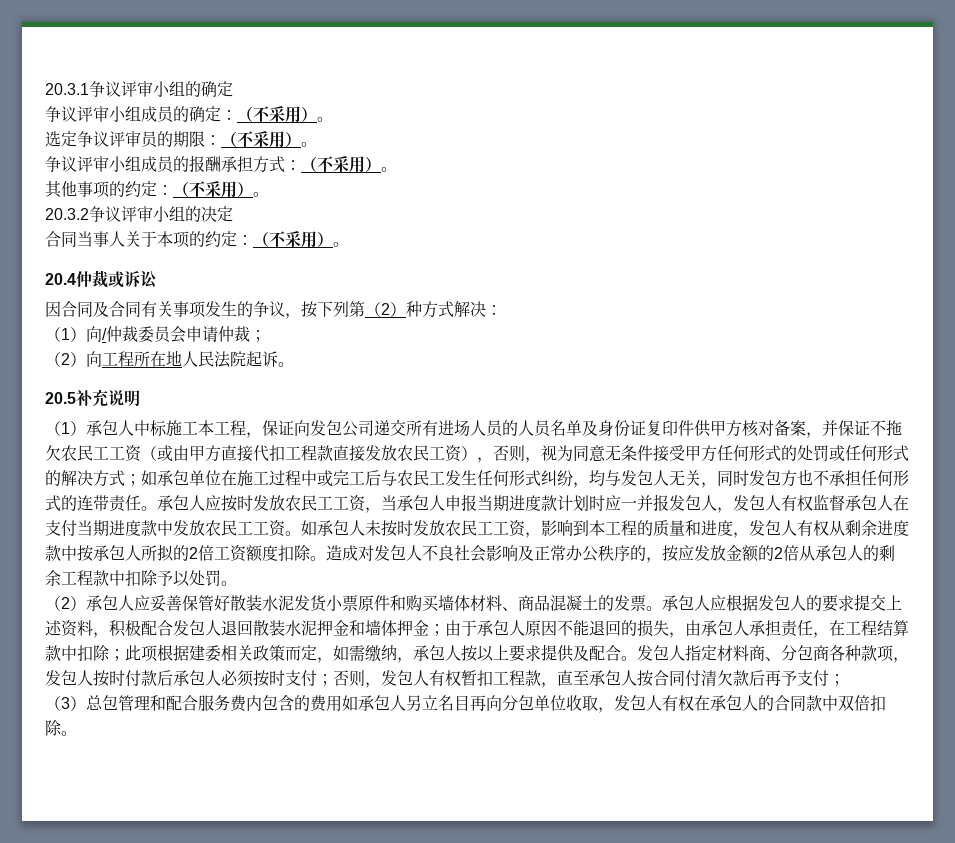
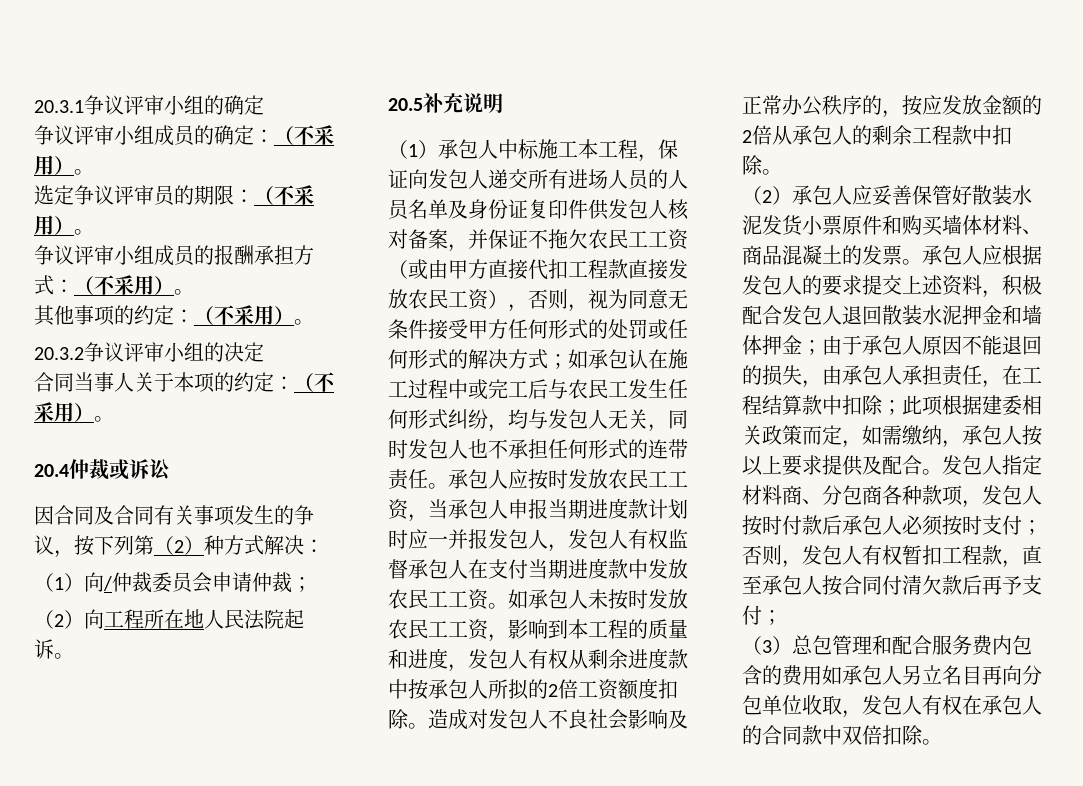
- （1）承包人中标施工本工程，保证向发包公司递交所有进场人员的人员名单及身份证复印件供甲方核对备案，并保证不拖欠农民工工资（或由甲方直接代扣工程款直接发放农民工资），否则，视为同意无条件接受甲方任何形式的处罚或任何形式的解决方式；
+ （1）承包人中标施工本工程，保证向发包人递交所有进场人员的人员名单及身份证复印件供发包人核对备案，并保证不拖欠农民工工资（或由甲方直接代扣工程款直接发放农民工资），否则，视为同意无条件接受甲方任何形式的处罚或任何形式的解决方式；
- 如承包单位在施工过程中或完工后与农民工发生任何形式纠纷，均与发包人无关，同时发包方也不承担任何形式的连带责任。
+ 如承包认在施工过程中或完工后与农民工发生任何形式纠纷，均与发包人无关，同时发包人也不承担任何形式的连带责任。
- 造成对发包人不良社会影响及正常办公秩序的，按应发放金额的2倍从承包人的剩余工程款中扣除予以处罚。
+ 造成对发包人不良社会影响及正常办公秩序的，按应发放金额的2倍从承包人的剩余工程款中扣除。

